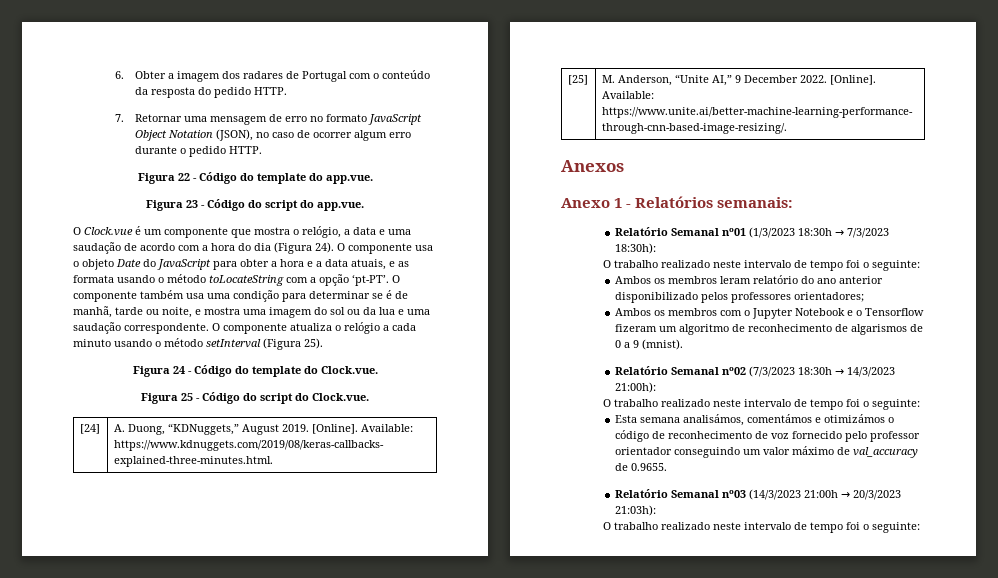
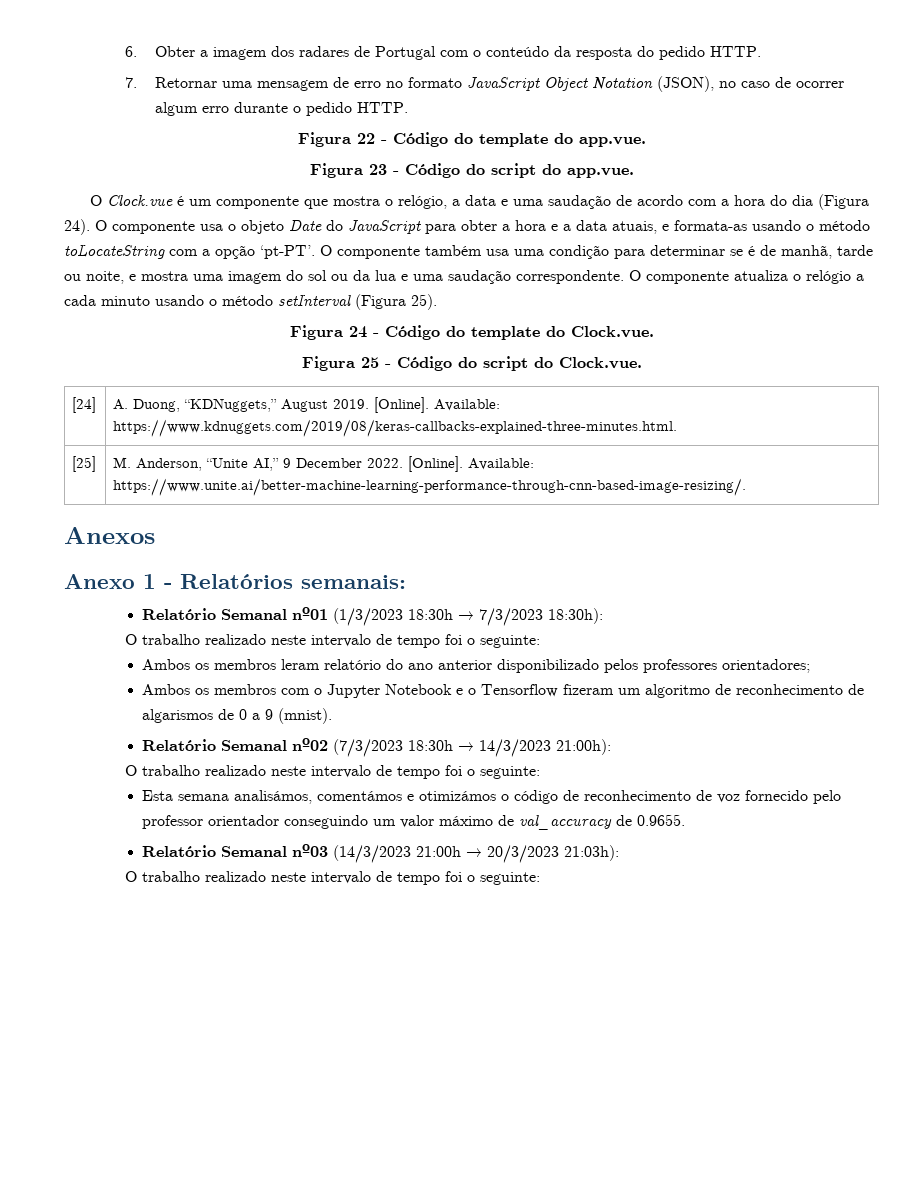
- O componente usa o objeto Date do JavaScript para obter a hora e a data atuais, e as formata usando o método toLocateString com a opção ‘pt-PT’.
+ O componente usa o objeto Date do JavaScript para obter a hora e a data atuais, e formata-as usando o método toLocateString com a opção ‘pt-PT’.

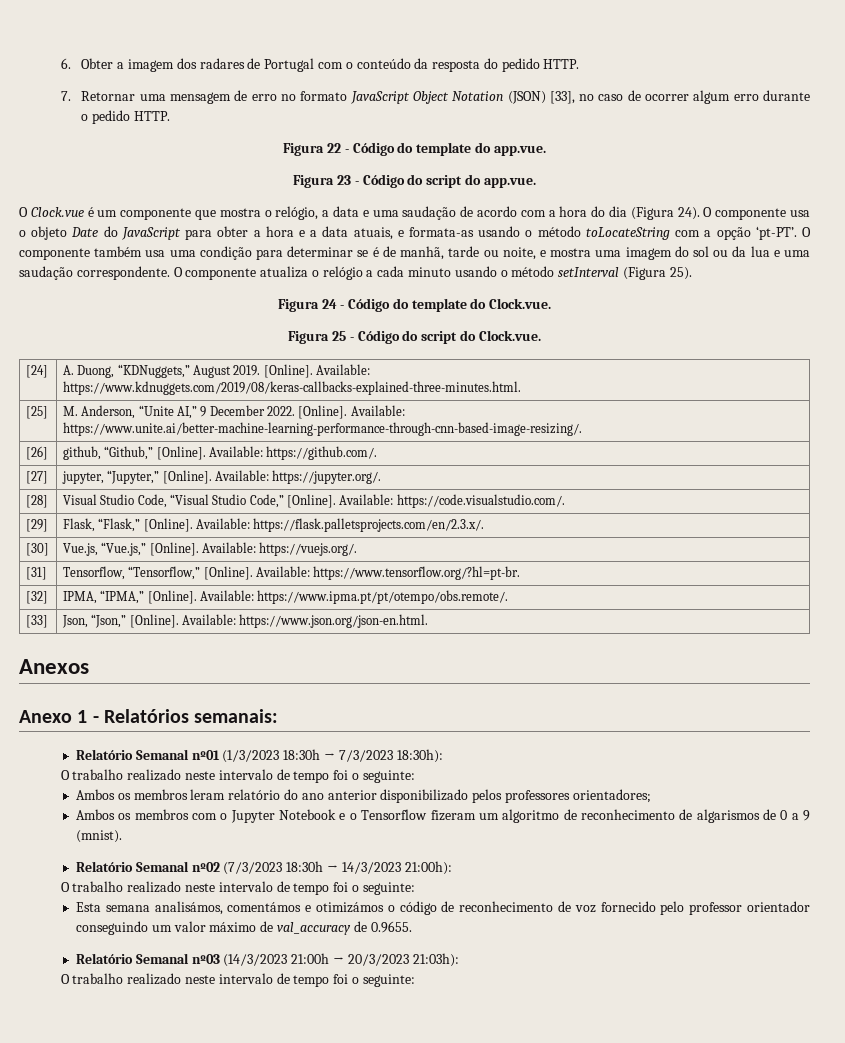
- 7. Retornar uma mensagem de erro no formato JavaScript Object Notation (JSON), no caso de ocorrer algum erro durante o pedido HTTP.
+ 7. Retornar uma mensagem de erro no formato JavaScript Object Notation (JSON) [33], no caso de ocorrer algum erro durante o pedido HTTP.
+ [26] | github, “Github,” [Online]. Available: https://github.com/.
+ [27] | jupyter, “Jupyter,” [Online]. Available: https://jupyter.org/.
+ [28] | Visual Studio Code, “Visual Studio Code,” [Online]. Available: https://code.visualstudio.com/.
+ [29] | Flask, “Flask,” [Online]. Available: https://flask.palletsprojects.com/en/2.3.x/.
+ [30] | Vue.js, “Vue.js,” [Online]. Available: https://vuejs.org/.
+ [31] | Tensorflow, “Tensorflow,” [Online]. Available: https://www.tensorflow.org/?hl=pt-br.
+ [32] | IPMA, “IPMA,” [Online]. Available: https://www.ipma.pt/pt/otempo/obs.remote/.
+ [33] | Json, “Json,” [Online]. Available: https://www.json.org/json-en.html.

